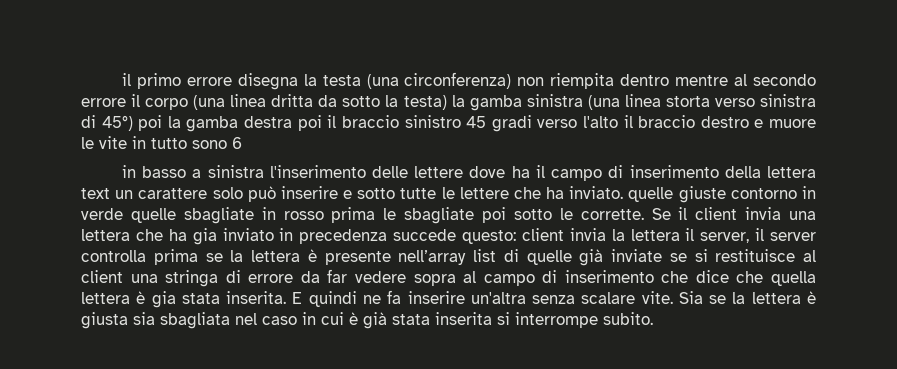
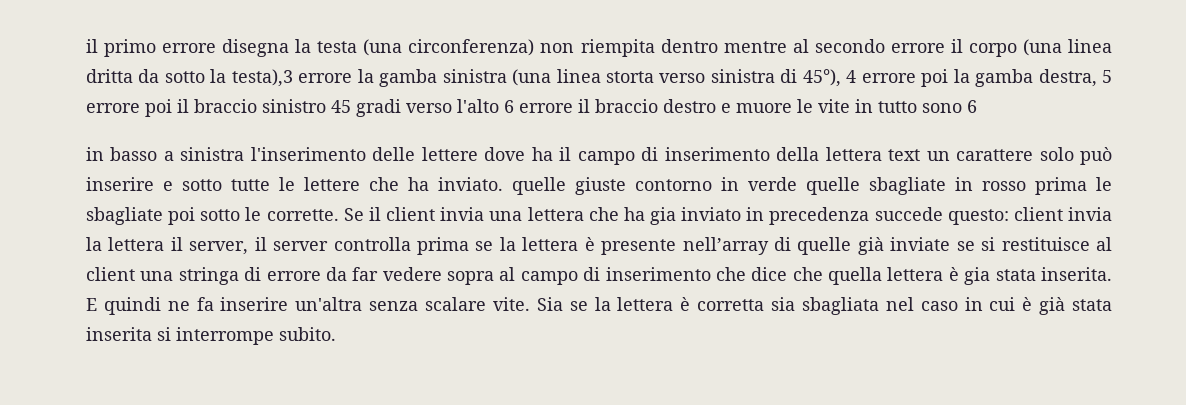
- il primo errore disegna la testa (una circonferenza) non riempita dentro mentre al secondo errore il corpo (una linea dritta da sotto la testa) la gamba sinistra (una linea storta verso sinistra di 45°) poi la gamba destra poi il braccio sinistro 45 gradi verso l'alto il braccio destro e muore le vite in tutto sono 6
+ il primo errore disegna la testa (una circonferenza) non riempita dentro mentre al secondo errore il corpo (una linea dritta da sotto la testa),3 errore la gamba sinistra (una linea storta verso sinistra di 45°), 4 errore poi la gamba destra, 5 errore poi il braccio sinistro 45 gradi verso l'alto 6 errore il braccio destro e muore le vite in tutto sono 6
- Se il client invia una lettera che ha gia inviato in precedenza succede questo: client invia la lettera il server, il server controlla prima se la lettera è presente nell’array list di quelle già inviate se si restituisce al client una stringa di errore da far vedere sopra al campo di inserimento che dice che quella lettera è gia stata inserita.
+ Se il client invia una lettera che ha gia inviato in precedenza succede questo: client invia la lettera il server, il server controlla prima se la lettera è presente nell’array di quelle già inviate se si restituisce al client una stringa di errore da far vedere sopra al campo di inserimento che dice che quella lettera è gia stata inserita.
- Sia se la lettera è giusta sia sbagliata nel caso in cui è già stata inserita si interrompe subito.
+ Sia se la lettera è corretta sia sbagliata nel caso in cui è già stata inserita si interrompe subito.

